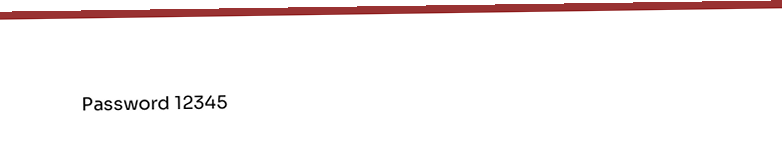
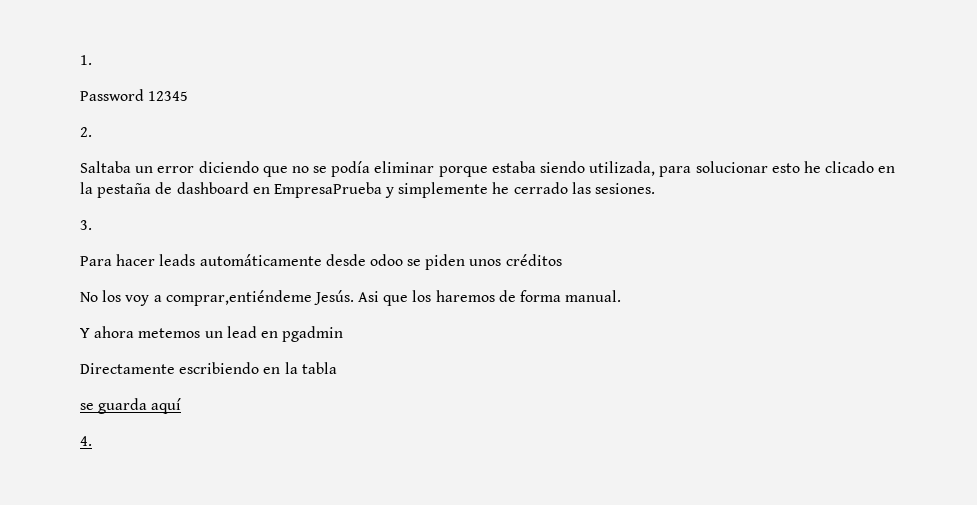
+ 1.
+ 2.
+ Saltaba un error diciendo que no se podía eliminar porque estaba siendo utilizada, para solucionar esto he clicado en la pestaña de dashboard en EmpresaPrueba y simplemente he cerrado las sesiones.
+ 3.
+ Para hacer leads automáticamente desde odoo se piden unos créditos
+ No los voy a comprar,entiéndeme Jesús. Asi que los haremos de forma manual.
+ Y ahora metemos un lead en pgadmin
+ Directamente escribiendo en la tabla
+ se guarda aquí
+ 4.

